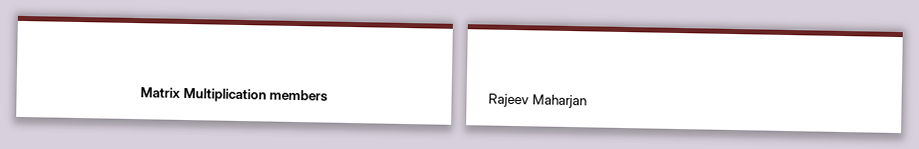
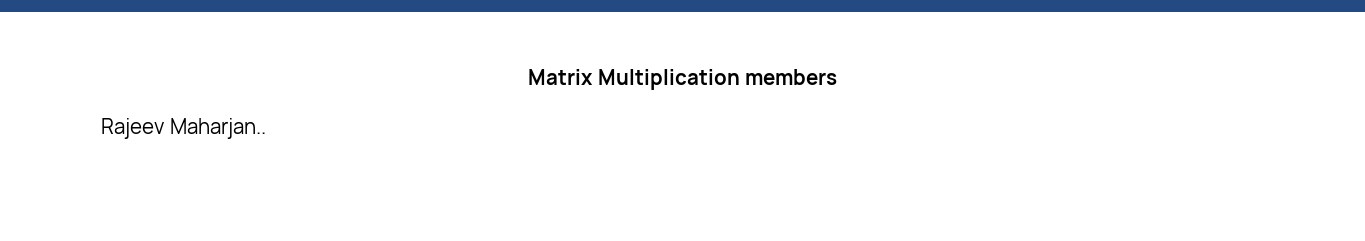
- Rajeev Maharjan
+ Rajeev Maharjan..

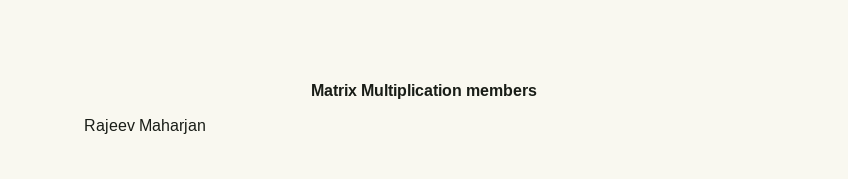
- Rajeev Maharjan..
+ Rajeev Maharjan

